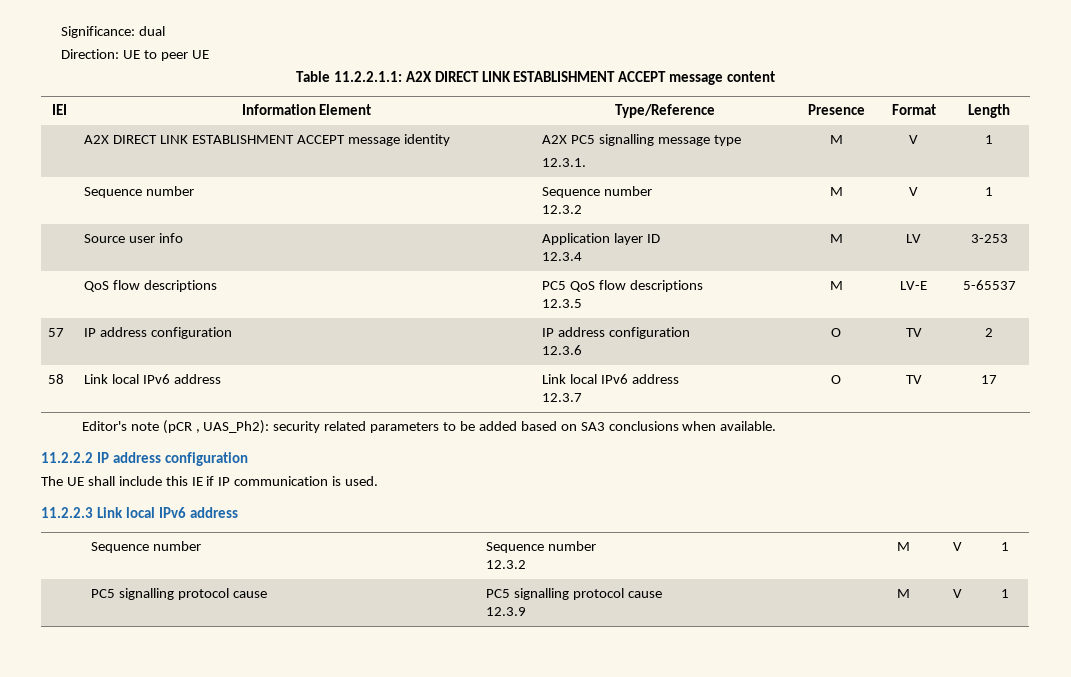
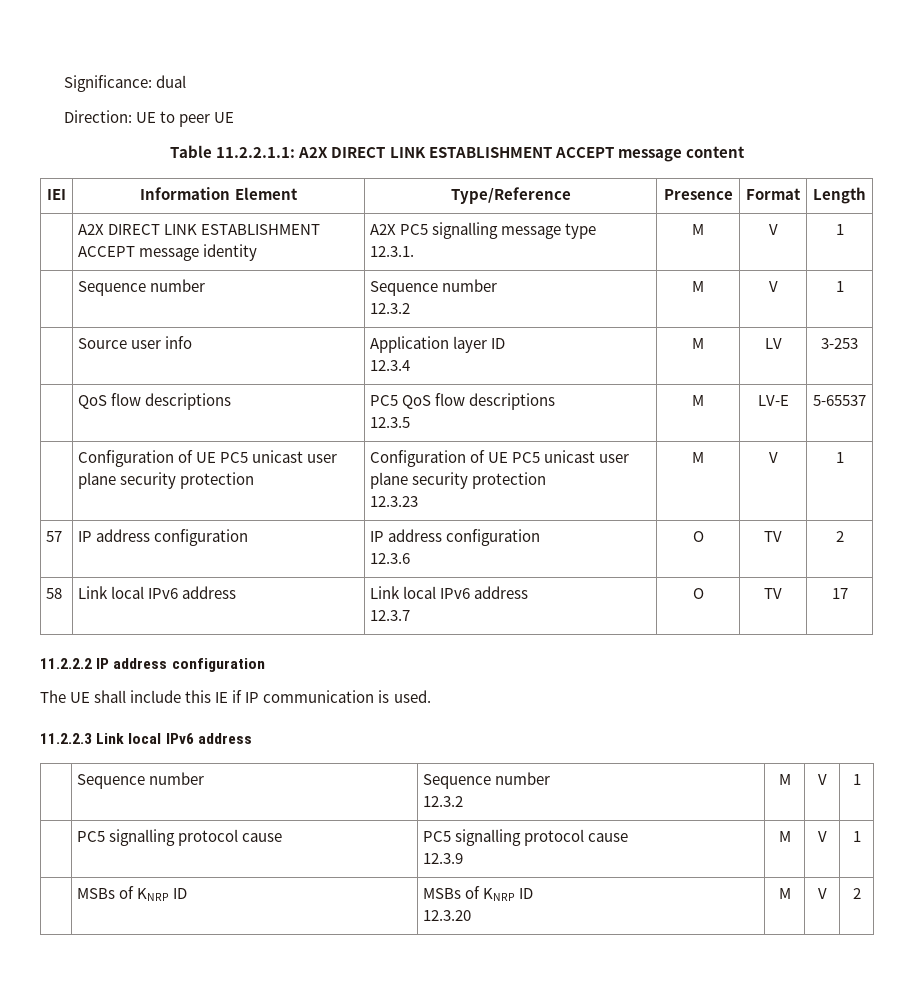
+ | Configuration of UE PC5 unicast user plane security protection | Configuration of UE PC5 unicast user plane security protection
+ 12.3.23 | M | V | 1
- Editor's note (pCR , UAS_Ph2): security related parameters to be added based on SA3 conclusions when available.
+ | MSBs of KNRP ID | MSBs of KNRP ID
+ 12.3.20 | M | V | 2

